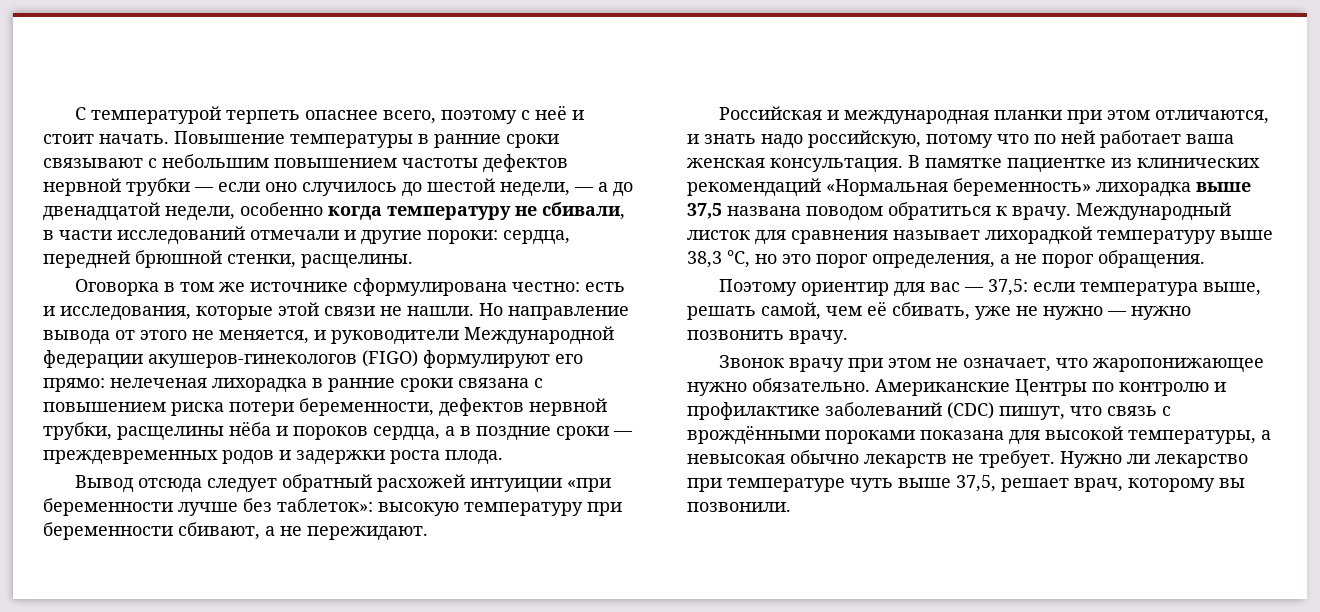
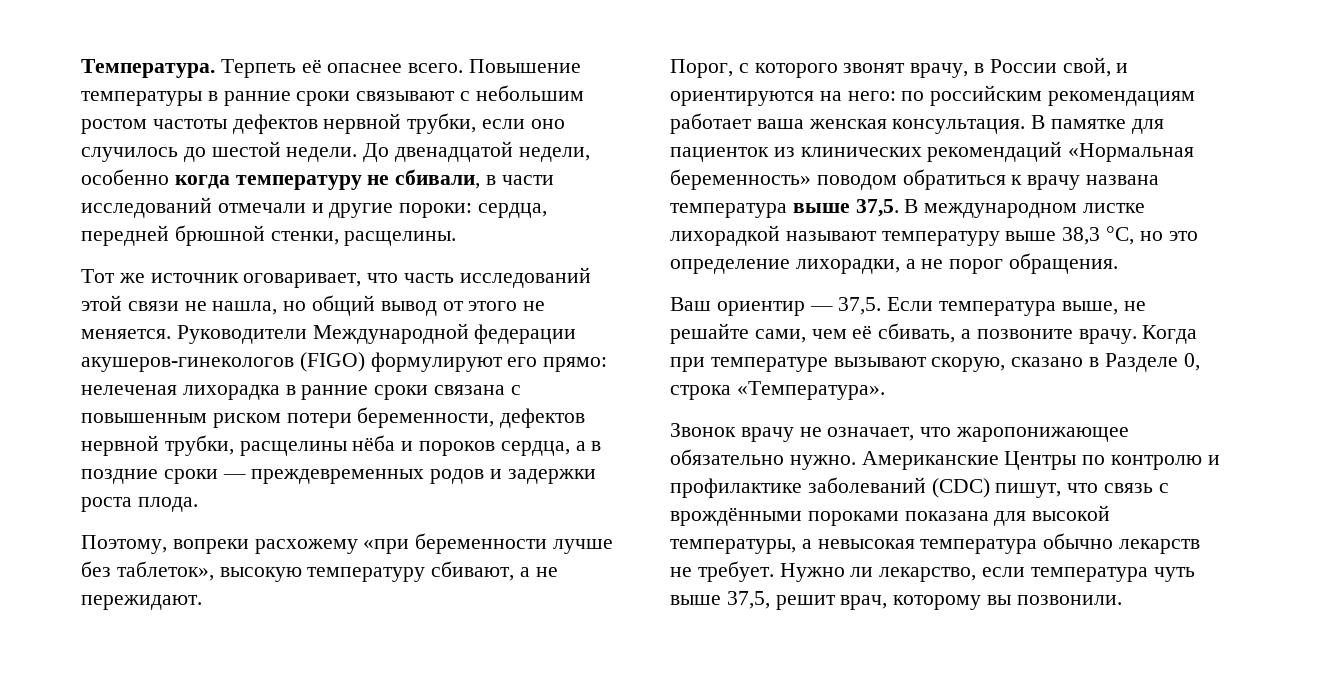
- С температурой терпеть опаснее всего, поэтому с неё и стоит начать.
+ Температура. Терпеть её опаснее всего.
- Повышение температуры в ранние сроки связывают с небольшим повышением частоты дефектов нервной трубки — если оно случилось до шестой недели, — а до двенадцатой недели, особенно когда температуру не сбивали, в части исследований отмечали и другие пороки: сердца, передней брюшной стенки, расщелины.
+ Повышение температуры в ранние сроки связывают с небольшим ростом частоты дефектов нервной трубки, если оно случилось до шестой недели. До двенадцатой недели, особенно когда температуру не сбивали, в части исследований отмечали и другие пороки: сердца, передней брюшной стенки, расщелины.
- Оговорка в том же источнике сформулирована честно: есть и исследования, которые этой связи не нашли. Но направление вывода от этого не меняется, и руководители Международной федерации акушеров-гинекологов (FIGO) формулируют его прямо: нелеченая лихорадка в ранние сроки связана с повышением риска потери беременности, дефектов нервной трубки, расщелины нёба и пороков сердца, а в поздние сроки — преждевременных родов и задержки роста плода.
+ Тот же источник оговаривает, что часть исследований этой связи не нашла, но общий вывод от этого не меняется. Руководители Международной федерации акушеров-гинекологов (FIGO) формулируют его прямо: нелеченая лихорадка в ранние сроки связана с повышенным риском потери беременности, дефектов нервной трубки, расщелины нёба и пороков сердца, а в поздние сроки — преждевременных родов и задержки роста плода.
- Вывод отсюда следует обратный расхожей интуиции «при беременности лучше без таблеток»: высокую температуру при беременности сбивают, а не пережидают.
+ Поэтому, вопреки расхожему «при беременности лучше без таблеток», высокую температуру сбивают, а не пережидают.
- Российская и международная планки при этом отличаются, и знать надо российскую, потому что по ней работает ваша женская консультация.
+ Порог, с которого звонят врачу, в России свой, и ориентируются на него: по российским рекомендациям работает ваша женская консультация.
- В памятке пациентке из клинических рекомендаций «Нормальная беременность» лихорадка выше 37,5 названа поводом обратиться к врачу. Международный листок для сравнения называет лихорадкой температуру выше 38,3 °C, но это порог определения, а не порог обращения.
+ В памятке для пациенток из клинических рекомендаций «Нормальная беременность» поводом обратиться к врачу названа температура выше 37,5. В международном листке лихорадкой называют температуру выше 38,3 °C, но это определение лихорадки, а не порог обращения.
- Поэтому ориентир для вас — 37,5: если температура выше, решать самой, чем её сбивать, уже не нужно — нужно позвонить врачу.
+ Ваш ориентир — 37,5. Если температура выше, не решайте сами, чем её сбивать, а позвоните врачу. Когда при температуре вызывают скорую, сказано в Разделе 0, строка «Температура».
- Звонок врачу при этом не означает, что жаропонижающее нужно обязательно.
+ Звонок врачу не означает, что жаропонижающее обязательно нужно.
- Американские Центры по контролю и профилактике заболеваний (CDC) пишут, что связь с врождёнными пороками показана для высокой температуры, а невысокая обычно лекарств не требует.
+ Американские Центры по контролю и профилактике заболеваний (CDC) пишут, что связь с врождёнными пороками показана для высокой температуры, а невысокая температура обычно лекарств не требует.
- Нужно ли лекарство при температуре чуть выше 37,5, решает врач, которому вы позвонили.
+ Нужно ли лекарство, если температура чуть выше 37,5, решит врач, которому вы позвонили.

